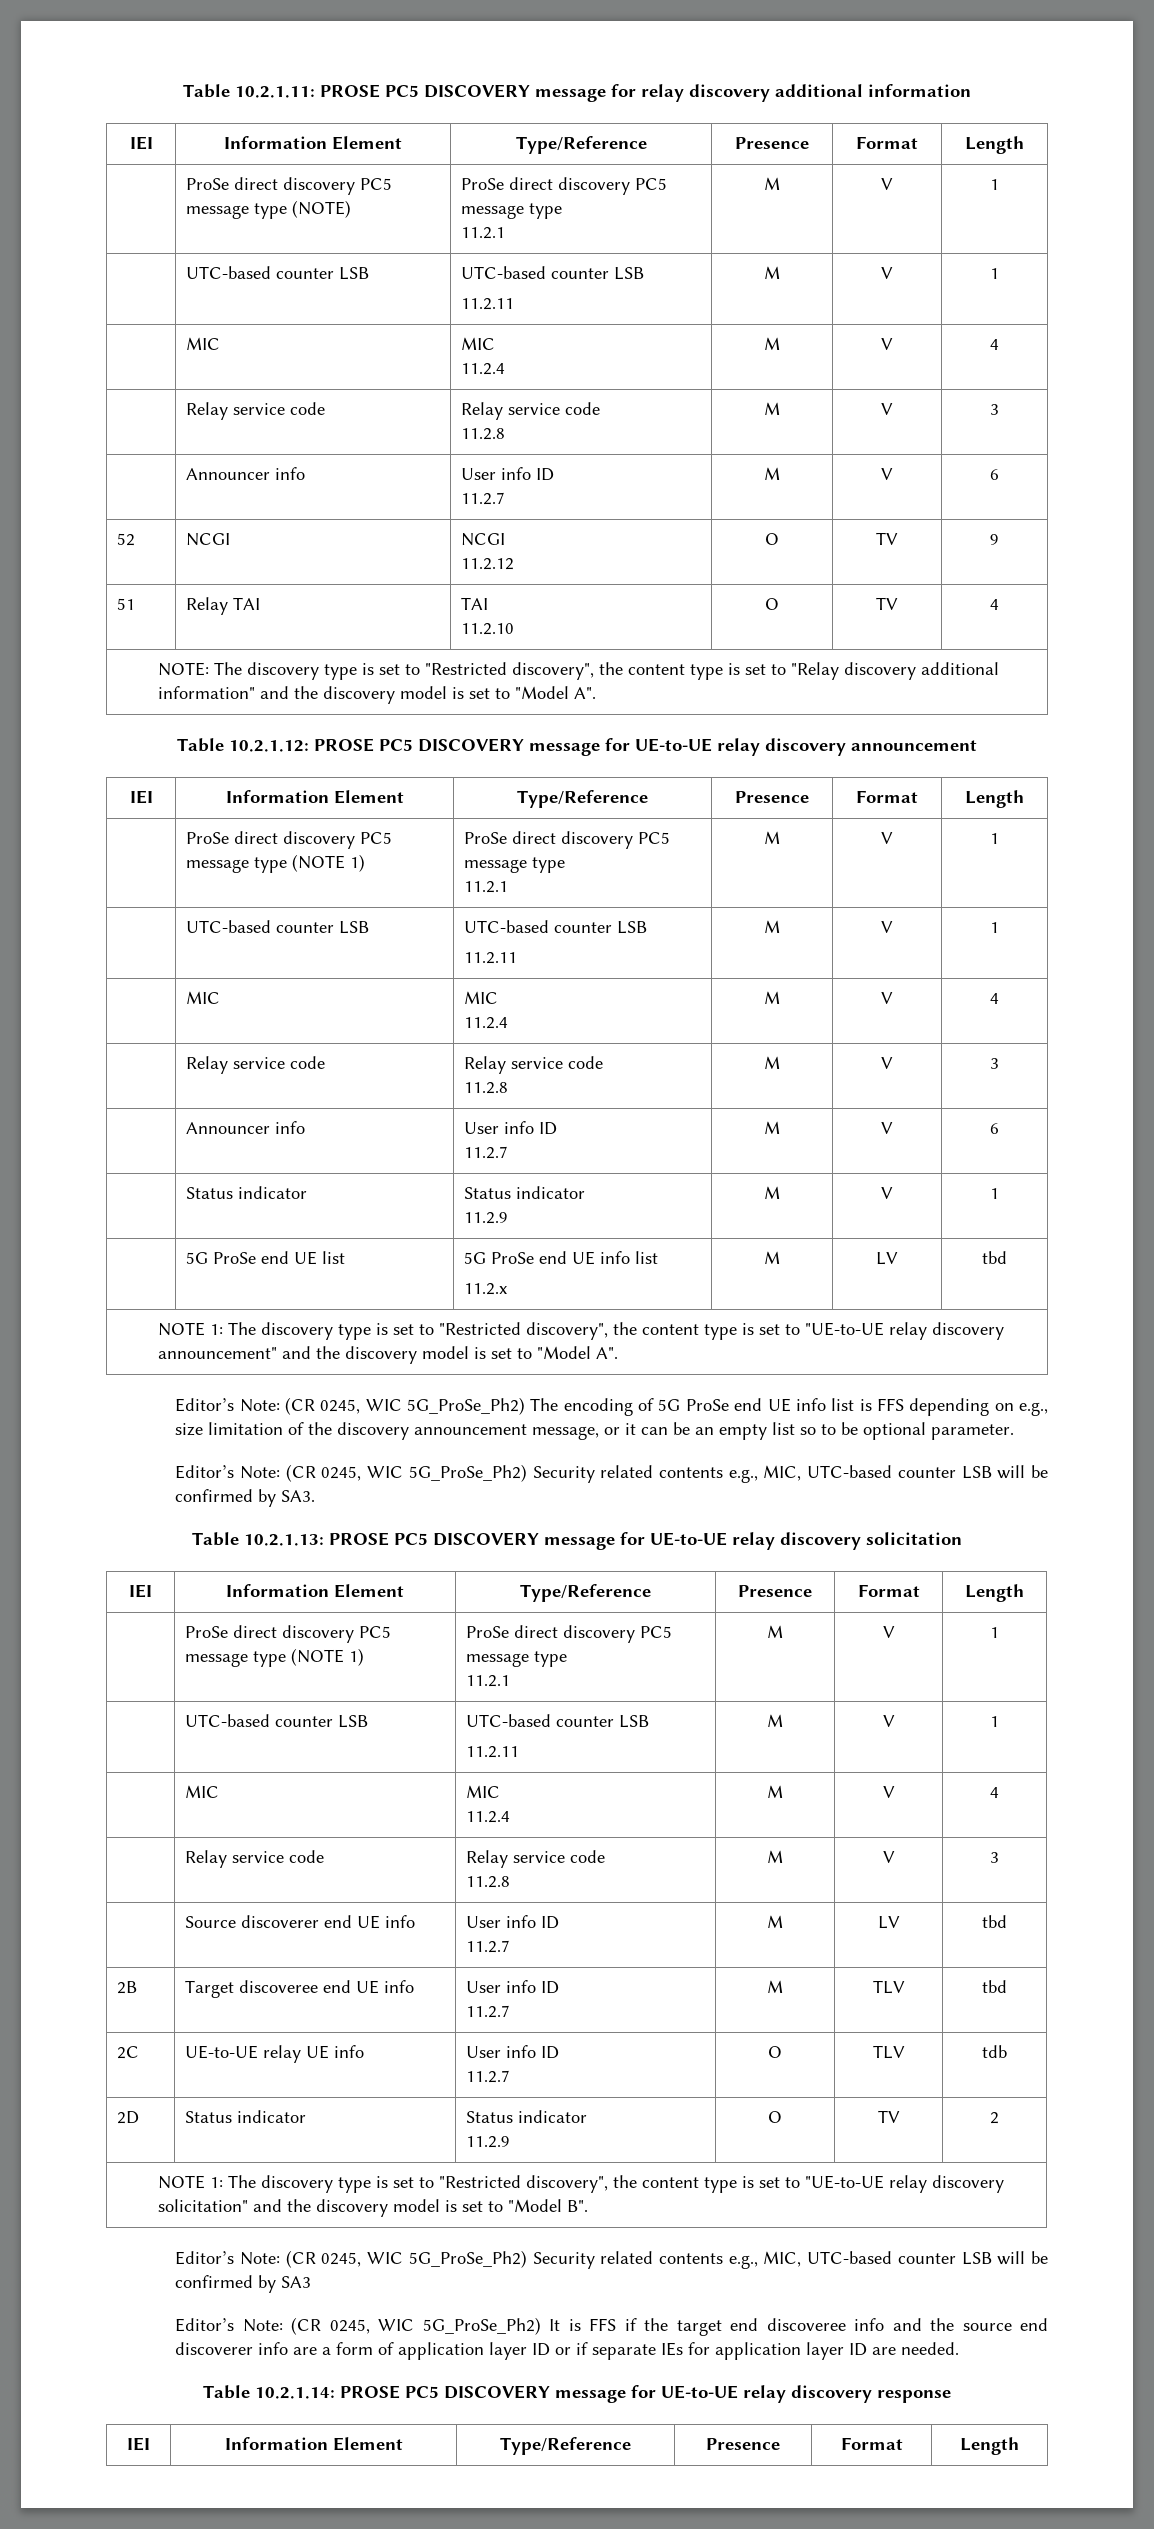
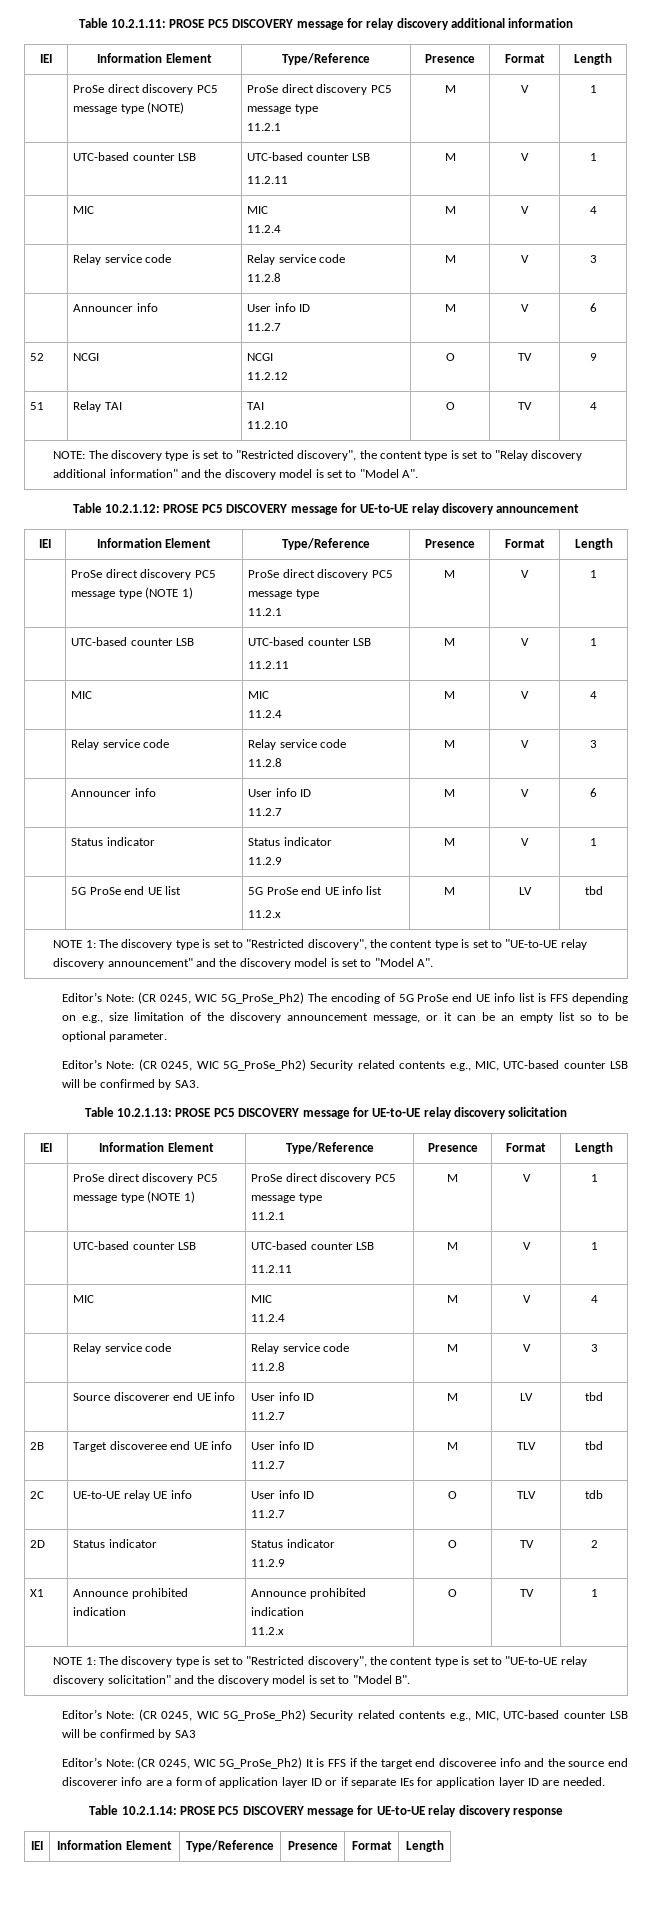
+ X1 | Announce prohibited indication | Announce prohibited indication
+ 11.2.x | O | TV | 1

